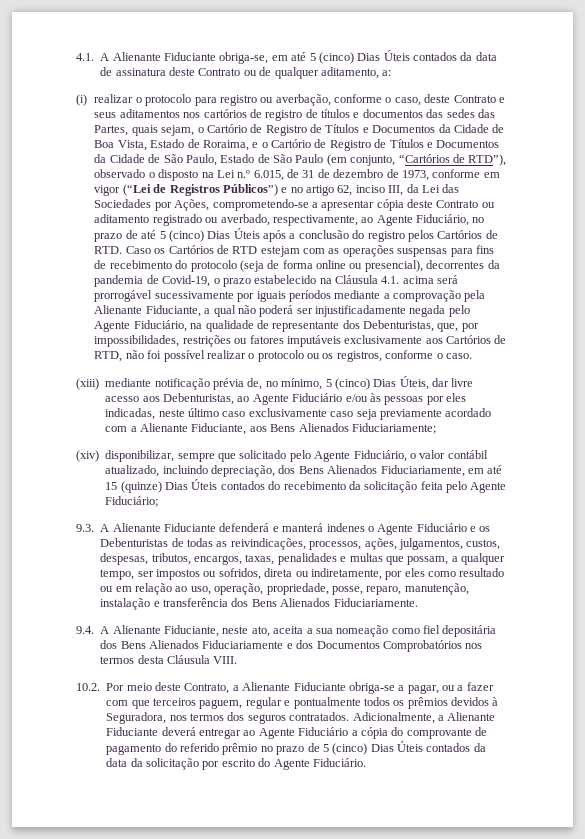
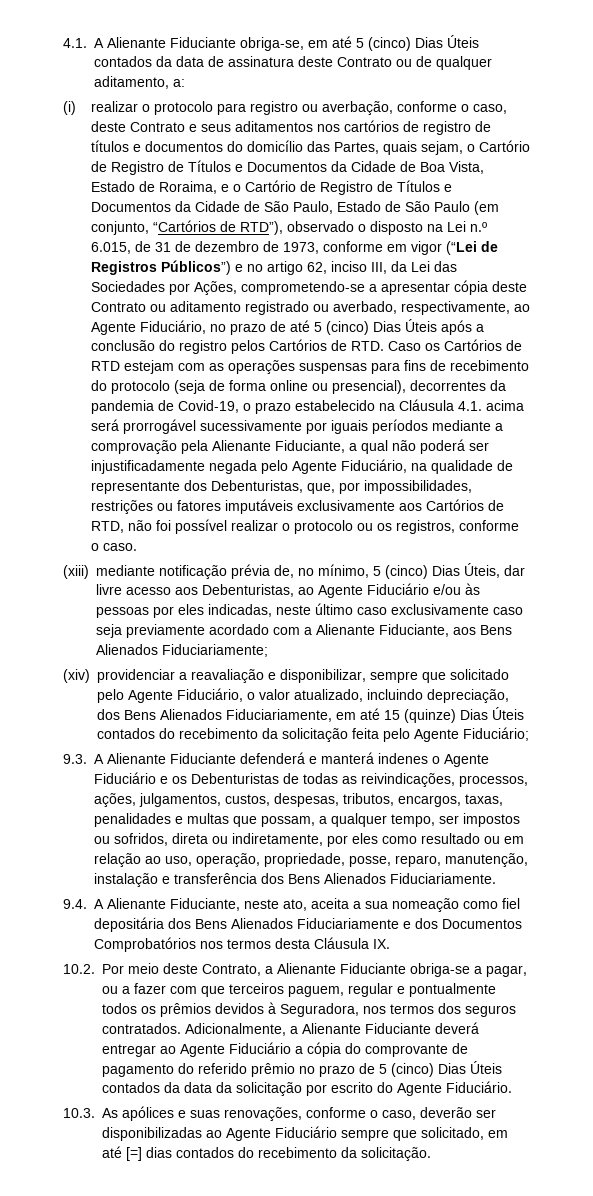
- (i) realizar o protocolo para registro ou averbação, conforme o caso, deste Contrato e seus aditamentos nos cartórios de registro de títulos e documentos das sedes das Partes, quais sejam, o Cartório de Registro de Títulos e Documentos da Cidade de Boa Vista, Estado de Roraima, e o Cartório de Registro de Títulos e Documentos da Cidade de São Paulo, Estado de São Paulo (em conjunto, “Cartórios de RTD”), observado o disposto na Lei n.º 6.015, de 31 de dezembro de 1973, conforme em vigor (“Lei de Registros Públicos”) e no artigo 62, inciso III, da Lei das Sociedades por Ações, comprometendo-se a apresentar cópia deste Contrato ou aditamento registrado ou averbado, respectivamente, ao Agente Fiduciário, no prazo de até 5 (cinco) Dias Úteis após a conclusão do registro pelos Cartórios de RTD. Caso os Cartórios de RTD estejam com as operações suspensas para fins de recebimento do protocolo (seja de forma online ou presencial), decorrentes da pandemia de Covid-19, o prazo estabelecido na Cláusula 4.1. acima será prorrogável sucessivamente por iguais períodos mediante a comprovação pela Alienante Fiduciante, a qual não poderá ser injustificadamente negada pelo Agente Fiduciário, na qualidade de representante dos Debenturistas, que, por impossibilidades, restrições ou fatores imputáveis exclusivamente aos Cartórios de RTD, não foi possível realizar o protocolo ou os registros, conforme o caso.
+ (i) realizar o protocolo para registro ou averbação, conforme o caso, deste Contrato e seus aditamentos nos cartórios de registro de títulos e documentos do domicílio das Partes, quais sejam, o Cartório de Registro de Títulos e Documentos da Cidade de Boa Vista, Estado de Roraima, e o Cartório de Registro de Títulos e Documentos da Cidade de São Paulo, Estado de São Paulo (em conjunto, “Cartórios de RTD”), observado o disposto na Lei n.º 6.015, de 31 de dezembro de 1973, conforme em vigor (“Lei de Registros Públicos”) e no artigo 62, inciso III, da Lei das Sociedades por Ações, comprometendo-se a apresentar cópia deste Contrato ou aditamento registrado ou averbado, respectivamente, ao Agente Fiduciário, no prazo de até 5 (cinco) Dias Úteis após a conclusão do registro pelos Cartórios de RTD. Caso os Cartórios de RTD estejam com as operações suspensas para fins de recebimento do protocolo (seja de forma online ou presencial), decorrentes da pandemia de Covid-19, o prazo estabelecido na Cláusula 4.1. acima será prorrogável sucessivamente por iguais períodos mediante a comprovação pela Alienante Fiduciante, a qual não poderá ser injustificadamente negada pelo Agente Fiduciário, na qualidade de representante dos Debenturistas, que, por impossibilidades, restrições ou fatores imputáveis exclusivamente aos Cartórios de RTD, não foi possível realizar o protocolo ou os registros, conforme o caso.
- (xiv) disponibilizar, sempre que solicitado pelo Agente Fiduciário, o valor contábil atualizado, incluindo depreciação, dos Bens Alienados Fiduciariamente, em até 15 (quinze) Dias Úteis contados do recebimento da solicitação feita pelo Agente Fiduciário;
+ (xiv) providenciar a reavaliação e disponibilizar, sempre que solicitado pelo Agente Fiduciário, o valor atualizado, incluindo depreciação, dos Bens Alienados Fiduciariamente, em até 15 (quinze) Dias Úteis contados do recebimento da solicitação feita pelo Agente Fiduciário;
- 9.4. A Alienante Fiduciante, neste ato, aceita a sua nomeação como fiel depositária dos Bens Alienados Fiduciariamente e dos Documentos Comprobatórios nos termos desta Cláusula VIII.
+ 9.4. A Alienante Fiduciante, neste ato, aceita a sua nomeação como fiel depositária dos Bens Alienados Fiduciariamente e dos Documentos Comprobatórios nos termos desta Cláusula IX.
+ 10.3. As apólices e suas renovações, conforme o caso, deverão ser disponibilizadas ao Agente Fiduciário sempre que solicitado, em até [=] dias contados do recebimento da solicitação.

